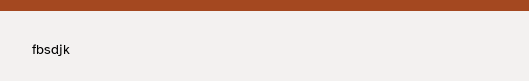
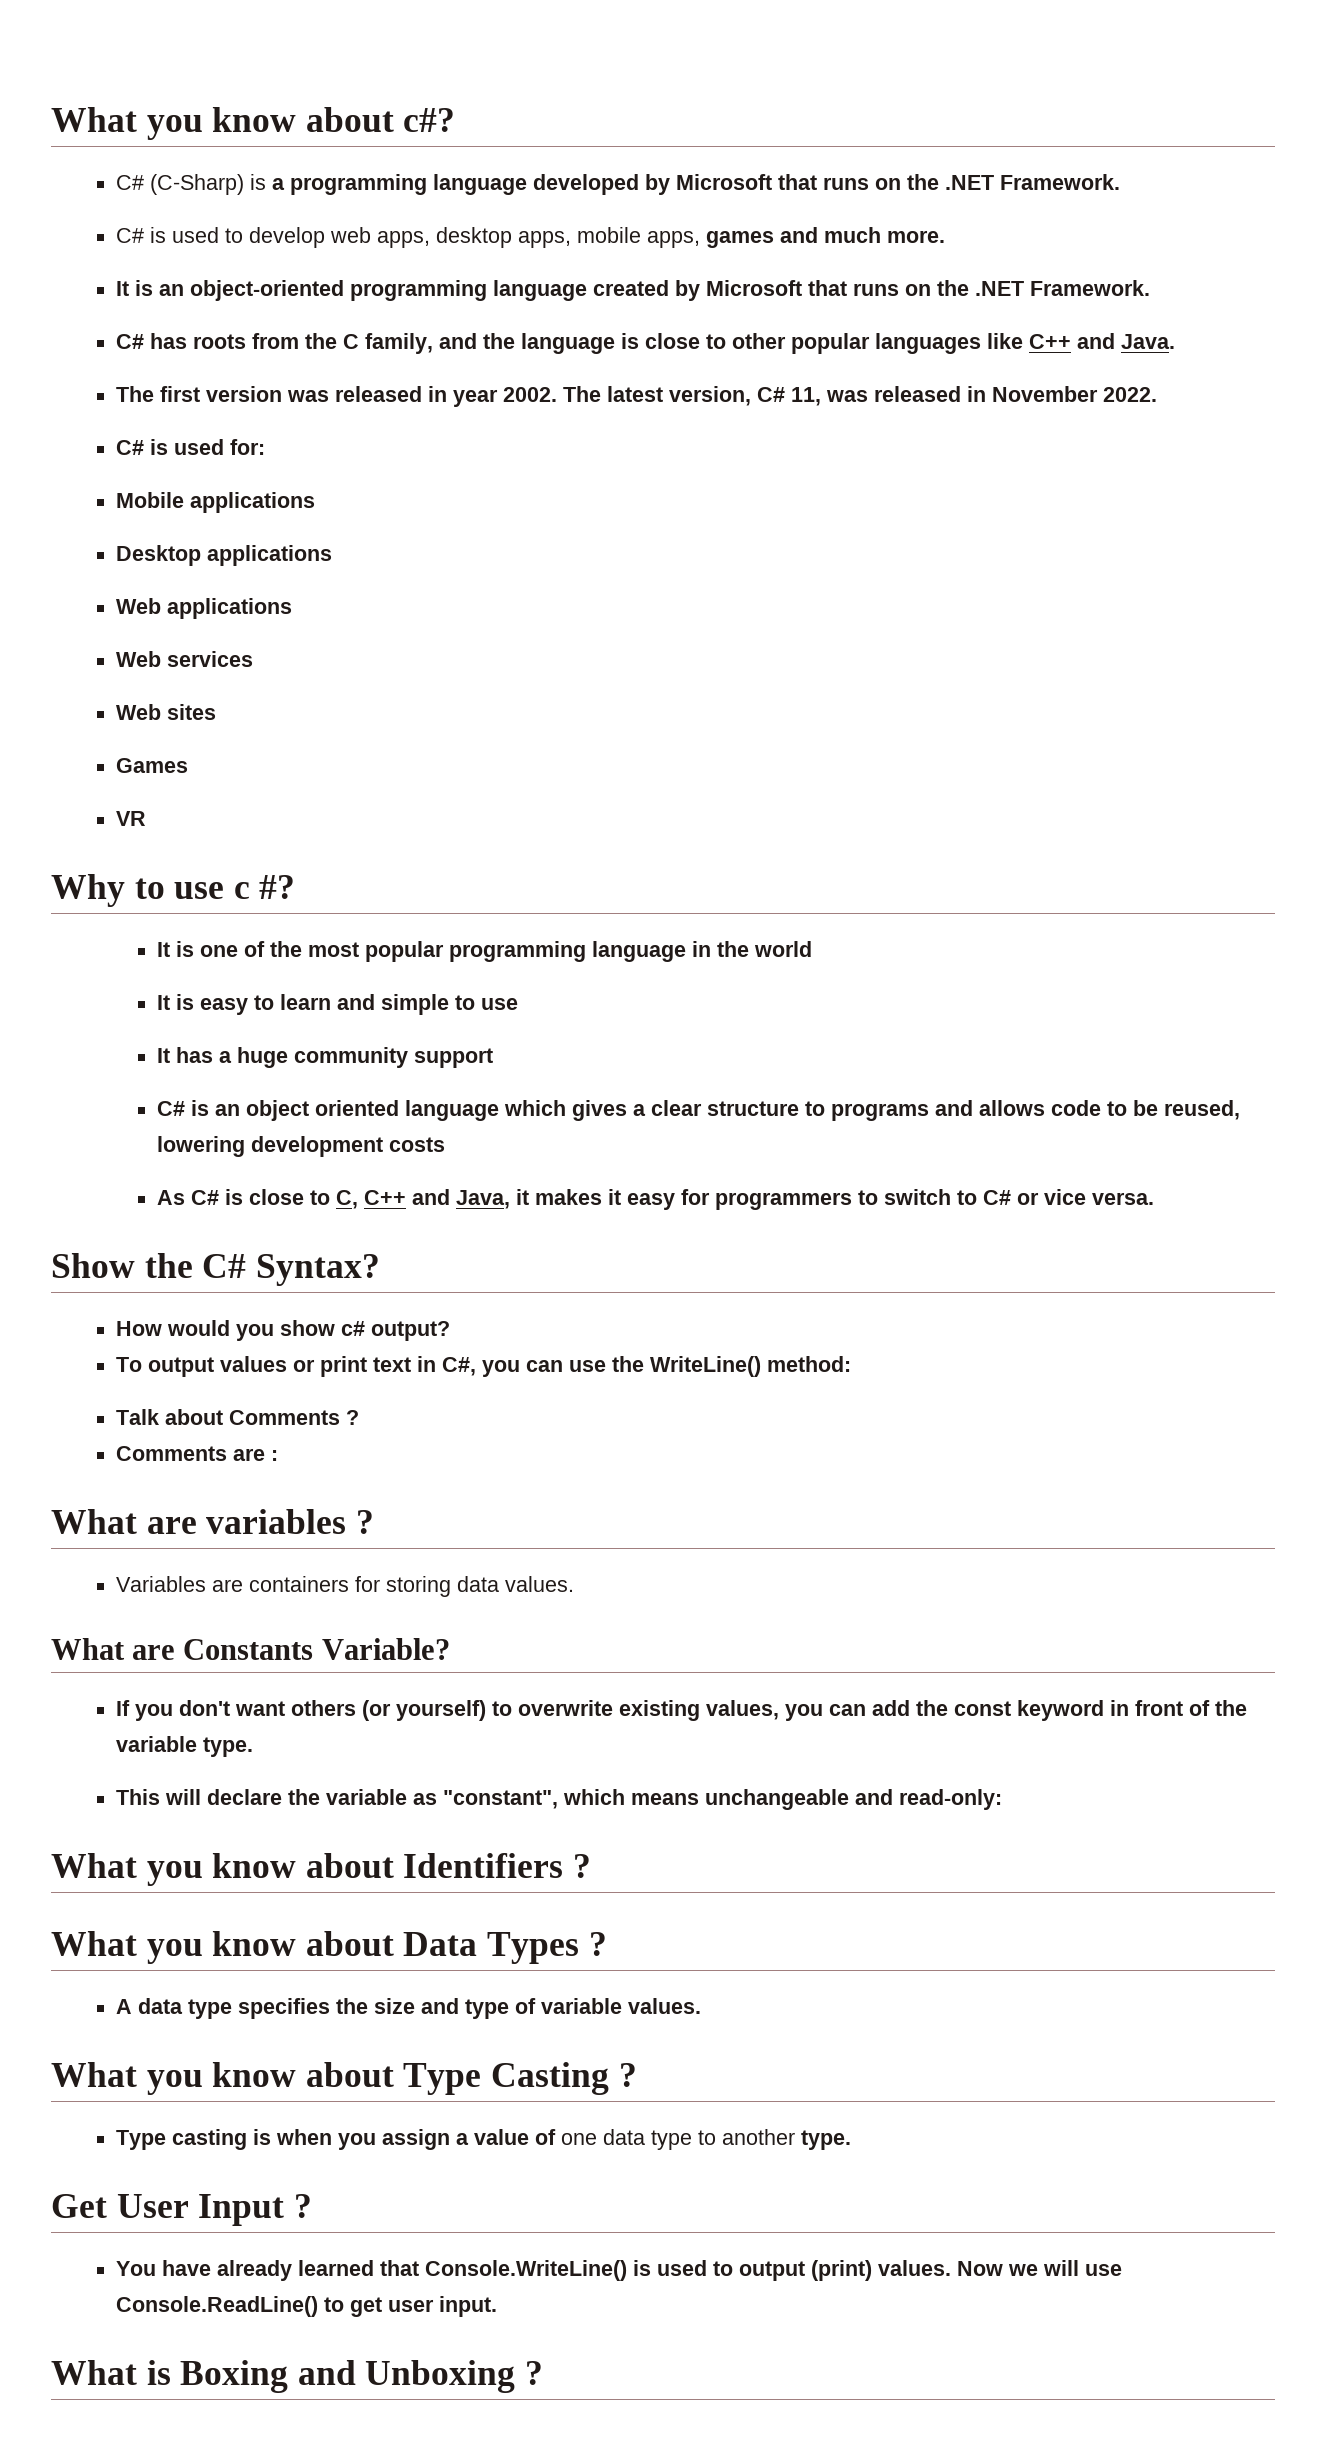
- fbsdjk
+ What you know about c#?
+ C# (C-Sharp) is a programming language developed by Microsoft that runs on the .NET Framework.
+ C# is used to develop web apps, desktop apps, mobile apps, games and much more.
+ It is an object-oriented programming language created by Microsoft that runs on the .NET Framework.
+ C# has roots from the C family, and the language is close to other popular languages like C++ and Java.
+ The first version was released in year 2002. The latest version, C# 11, was released in November 2022.
+ C# is used for:
+ Mobile applications
+ Desktop applications
+ Web applications
+ Web services
+ Web sites
+ Games
+ VR
+ Why to use c #?
+ It is one of the most popular programming language in the world
+ It is easy to learn and simple to use
+ It has a huge community support
+ C# is an object oriented language which gives a clear structure to programs and allows code to be reused, lowering development costs
+ As C# is close to C, C++ and Java, it makes it easy for programmers to switch to C# or vice versa.
+ Show the C# Syntax?
+ How would you show c# output?
+ To output values or print text in C#, you can use the WriteLine() method:
+ Talk about Comments ?
+ Comments are :
+ What are variables ?
+ Variables are containers for storing data values.
+ What are Constants Variable?
+ If you don't want others (or yourself) to overwrite existing values, you can add the const keyword in front of the variable type.
+ This will declare the variable as "constant", which means unchangeable and read-only:
+ What you know about Identifiers ?
+ What you know about Data Types ?
+ A data type specifies the size and type of variable values.
+ What you know about Type Casting ?
+ Type casting is when you assign a value of one data type to another type.
+ Get User Input ?
+ You have already learned that Console.WriteLine() is used to output (print) values. Now we will use Console.ReadLine() to get user input.
+ What is Boxing and Unboxing ?

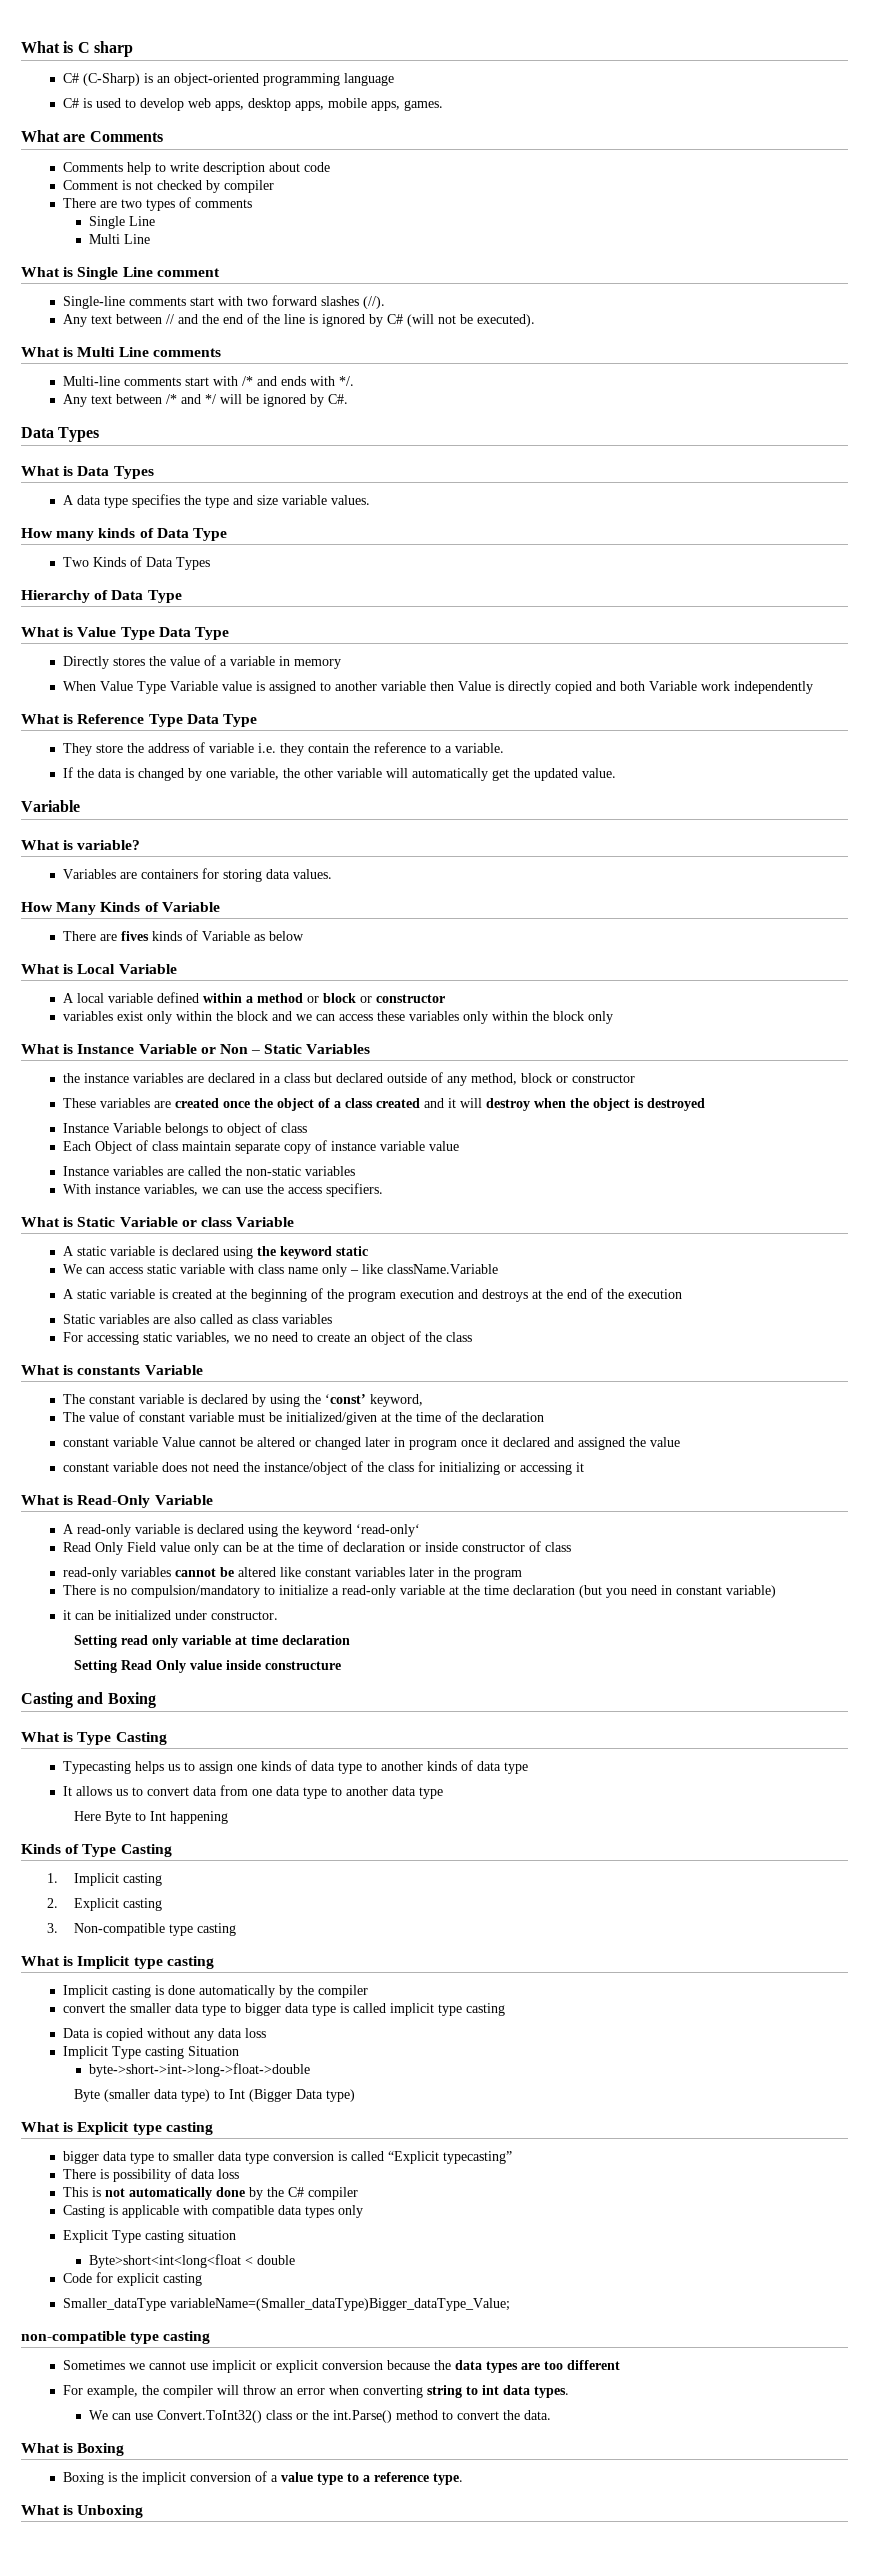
- What you know about c#?
+ What is C sharp
- C# (C-Sharp) is a programming language developed by Microsoft that runs on the .NET Framework.
+ C# (C-Sharp) is an object-oriented programming language
- C# is used to develop web apps, desktop apps, mobile apps, games and much more.
- It is an object-oriented programming language created by Microsoft that runs on the .NET Framework.
- C# has roots from the C family, and the language is close to other popular languages like C++ and Java.
- The first version was released in year 2002. The latest version, C# 11, was released in November 2022.
- C# is used for:
- Mobile applications
- Desktop applications
- Web applications
- Web services
- Web sites
- Games
- VR
- Why to use c #?
- It is one of the most popular programming language in the world
- It is easy to learn and simple to use
- It has a huge community support
- C# is an object oriented language which gives a clear structure to programs and allows code to be reused, lowering development costs
- As C# is close to C, C++ and Java, it makes it easy for programmers to switch to C# or vice versa.
- Show the C# Syntax?
- How would you show c# output?
- To output values or print text in C#, you can use the WriteLine() method:
- Talk about Comments ?
- Comments are :
- What are variables ?
+ C# is used to develop web apps, desktop apps, mobile apps, games.
+ What are Comments
+ Comments help to write description about code
+ Comment is not checked by compiler
+ There are two types of comments
+ Single Line
+ Multi Line
+ What is Single Line comment
+ Single-line comments start with two forward slashes (//).
+ Any text between // and the end of the line is ignored by C# (will not be executed).
+ What is Multi Line comments
+ Multi-line comments start with /* and ends with */.
+ Any text between /* and */ will be ignored by C#.
+ Data Types
+ What is Data Types
+ A data type specifies the type and size variable values.
+ How many kinds of Data Type
+ Two Kinds of Data Types
+ Hierarchy of Data Type
+ What is Value Type Data Type
+ Directly stores the value of a variable in memory
+ When Value Type Variable value is assigned to another variable then Value is directly copied and both Variable work independently
+ What is Reference Type Data Type
+ They store the address of variable i.e. they contain the reference to a variable.
+ If the data is changed by one variable, the other variable will automatically get the updated value.
+ Variable
+ What is variable?
- What are Constants Variable?
- If you don't want others (or yourself) to overwrite existing values, you can add the const keyword in front of the variable type.
- This will declare the variable as "constant", which means unchangeable and read-only:
- What you know about Identifiers ?
- What you know about Data Types ?
- A data type specifies the size and type of variable values.
- What you know about Type Casting ?
- Type casting is when you assign a value of one data type to another type.
- Get User Input ?
- You have already learned that Console.WriteLine() is used to output (print) values. Now we will use Console.ReadLine() to get user input.
- What is Boxing and Unboxing ?
+ How Many Kinds of Variable
+ There are fives kinds of Variable as below
+ What is Local Variable
+ A local variable defined within a method or block or constructor
+ variables exist only within the block and we can access these variables only within the block only
+ What is Instance Variable or Non – Static Variables
+ the instance variables are declared in a class but declared outside of any method, block or constructor
+ These variables are created once the object of a class created and it will destroy when the object is destroyed
+ Instance Variable belongs to object of class
+ Each Object of class maintain separate copy of instance variable value
+ Instance variables are called the non-static variables
+ With instance variables, we can use the access specifiers.
+ What is Static Variable or class Variable
+ A static variable is declared using the keyword static
+ We can access static variable with class name only – like className.Variable
+ A static variable is created at the beginning of the program execution and destroys at the end of the execution
+ Static variables are also called as class variables
+ For accessing static variables, we no need to create an object of the class
+ What is constants Variable
+ The constant variable is declared by using the ‘const’ keyword,
+ The value of constant variable must be initialized/given at the time of the declaration
+ constant variable Value cannot be altered or changed later in program once it declared and assigned the value
+ constant variable does not need the instance/object of the class for initializing or accessing it
+ What is Read-Only Variable
+ A read-only variable is declared using the keyword ‘read-only‘
+ Read Only Field value only can be at the time of declaration or inside constructor of class
+ read-only variables cannot be altered like constant variables later in the program
+ There is no compulsion/mandatory to initialize a read-only variable at the time declaration (but you need in constant variable)
+ it can be initialized under constructor.
+ Setting read only variable at time declaration
+ Setting Read Only value inside constructure
+ Casting and Boxing
+ What is Type Casting
+ Typecasting helps us to assign one kinds of data type to another kinds of data type
+ It allows us to convert data from one data type to another data type
+ Here Byte to Int happening
+ Kinds of Type Casting
+ 1. Implicit casting
+ 2. Explicit casting
+ 3. Non-compatible type casting
+ What is Implicit type casting
+ Implicit casting is done automatically by the compiler
+ convert the smaller data type to bigger data type is called implicit type casting
+ Data is copied without any data loss
+ Implicit Type casting Situation
+ byte->short->int->long->float->double
+ Byte (smaller data type) to Int (Bigger Data type)
+ What is Explicit type casting
+ bigger data type to smaller data type conversion is called “Explicit typecasting”
+ There is possibility of data loss
+ This is not automatically done by the C# compiler
+ Casting is applicable with compatible data types only
+ Explicit Type casting situation
+ Byte>short<int<long<float < double
+ Code for explicit casting
+ Smaller_dataType variableName=(Smaller_dataType)Bigger_dataType_Value;
+ non-compatible type casting
+ Sometimes we cannot use implicit or explicit conversion because the data types are too different
+ For example, the compiler will throw an error when converting string to int data types.
+ We can use Convert.ToInt32() class or the int.Parse() method to convert the data.
+ What is Boxing
+ Boxing is the implicit conversion of a value type to a reference type.
+ What is Unboxing

